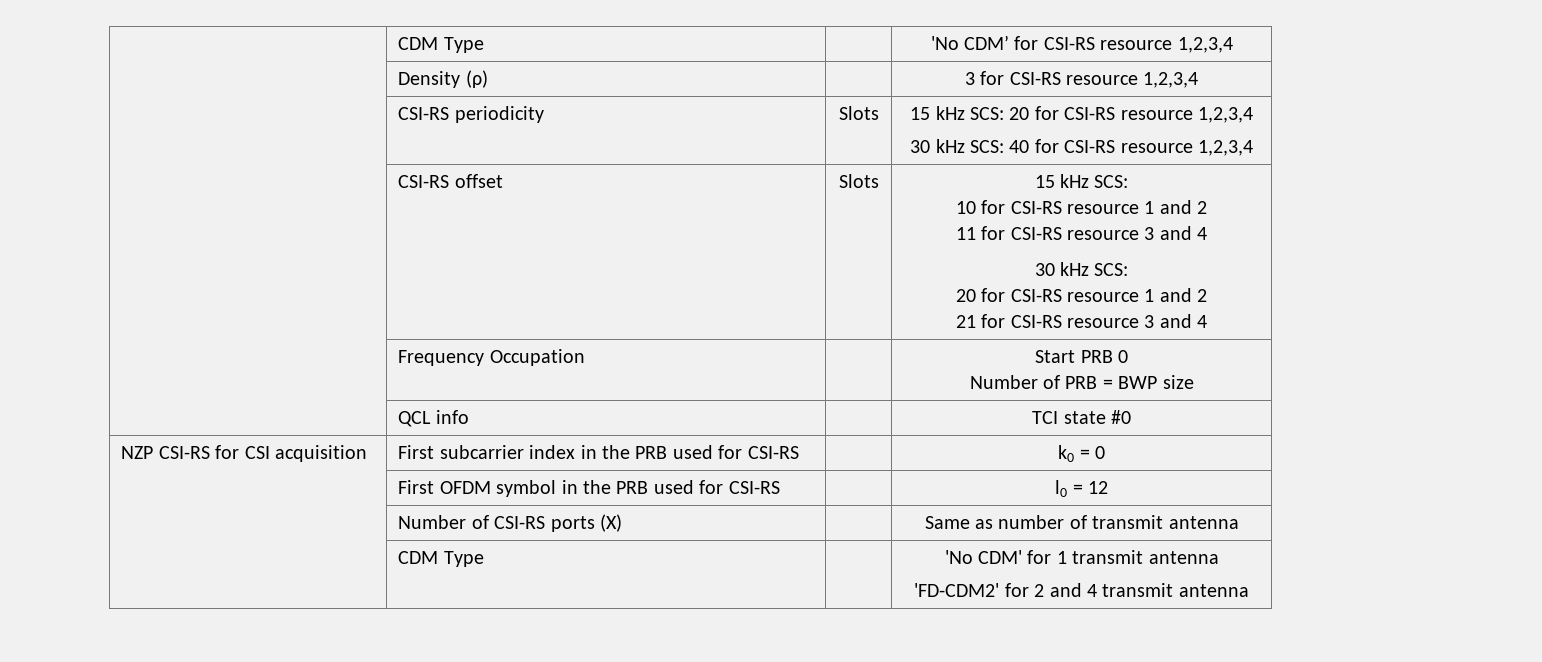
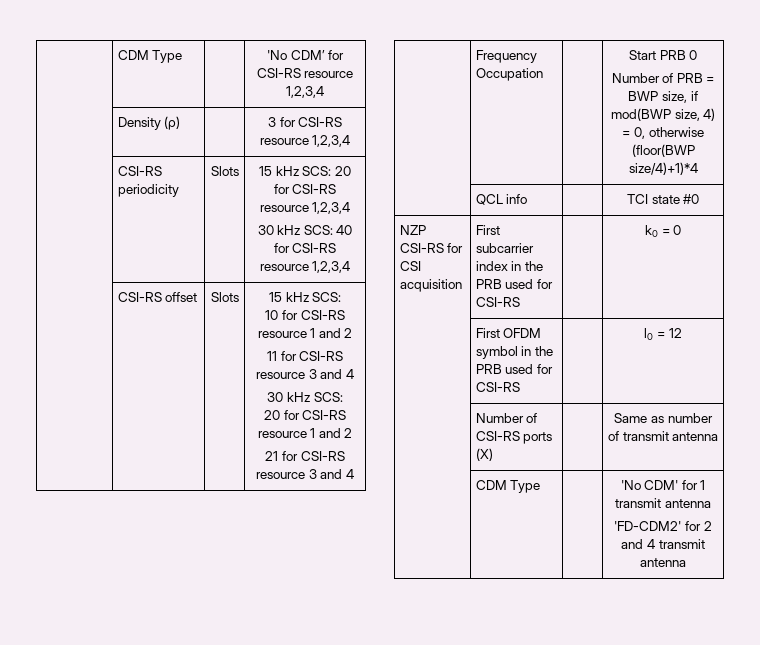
  | Frequency Occupation | | Start PRB 0
- Number of PRB = BWP size
+ Number of PRB = BWP size, if mod(BWP size, 4) = 0, otherwise (floor(BWP size/4)+1)*4

